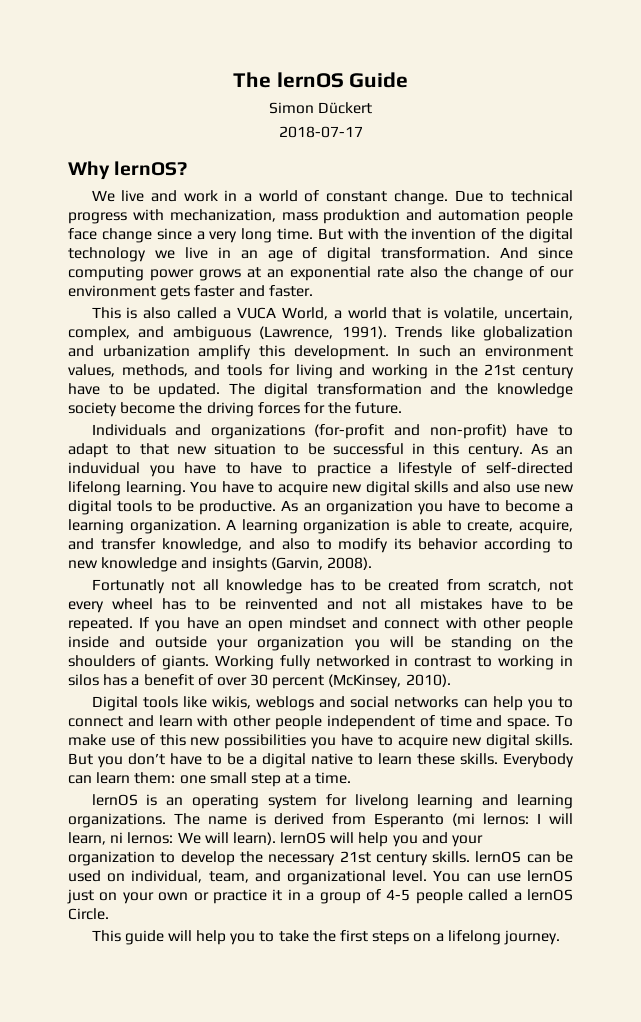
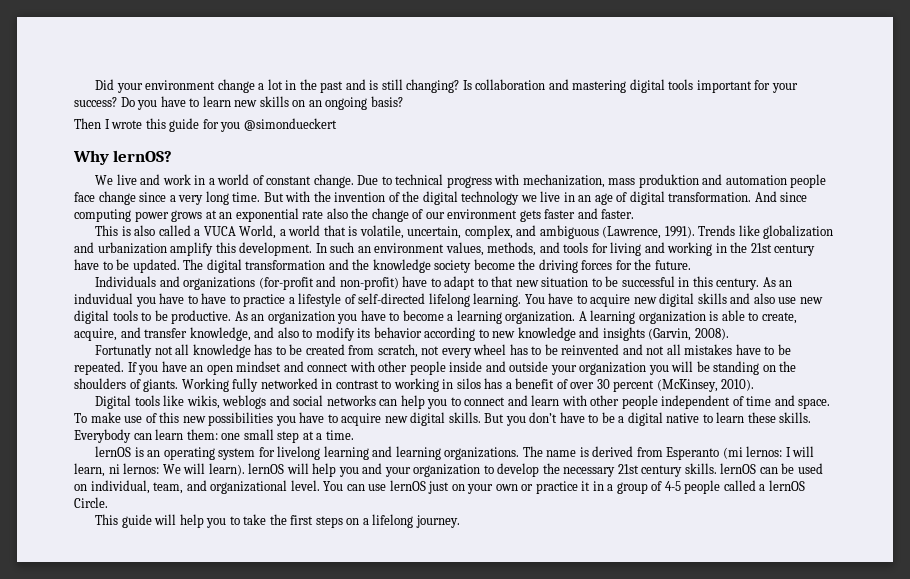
- The lernOS Guide
- Simon Dückert
- 2018-07-17
+ Did your environment change a lot in the past and is still changing? Is collaboration and mastering digital tools important for your success? Do you have to learn new skills on an ongoing basis?
+ Then I wrote this guide for you @simondueckert

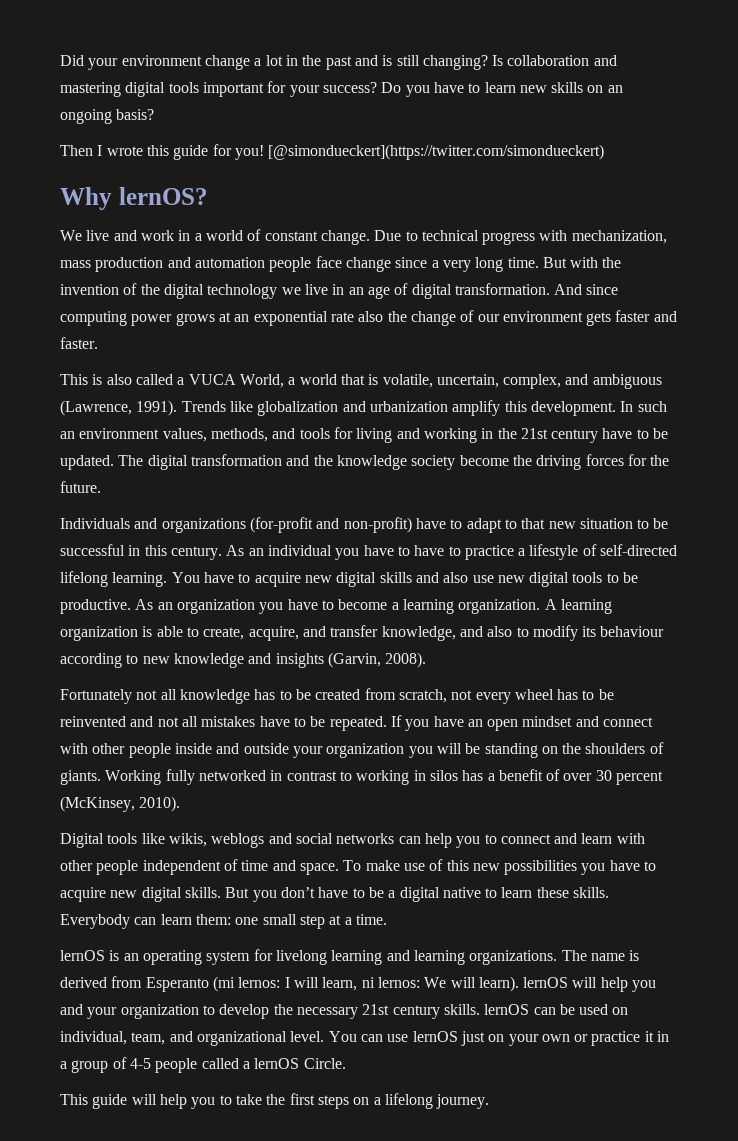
- Then I wrote this guide for you @simondueckert
+ Then I wrote this guide for you! [@simondueckert](https://twitter.com/simondueckert)
- Due to technical progress with mechanization, mass produktion and automation people face change since a very long time.
+ Due to technical progress with mechanization, mass production and automation people face change since a very long time.
- As an induvidual you have to have to practice a lifestyle of self-directed lifelong learning.
+ As an individual you have to have to practice a lifestyle of self-directed lifelong learning.
- A learning organization is able to create, acquire, and transfer knowledge, and also to modify its behavior according to new knowledge and insights (Garvin, 2008).
+ A learning organization is able to create, acquire, and transfer knowledge, and also to modify its behaviour according to new knowledge and insights (Garvin, 2008).
- Fortunatly not all knowledge has to be created from scratch, not every wheel has to be reinvented and not all mistakes have to be repeated.
+ Fortunately not all knowledge has to be created from scratch, not every wheel has to be reinvented and not all mistakes have to be repeated.

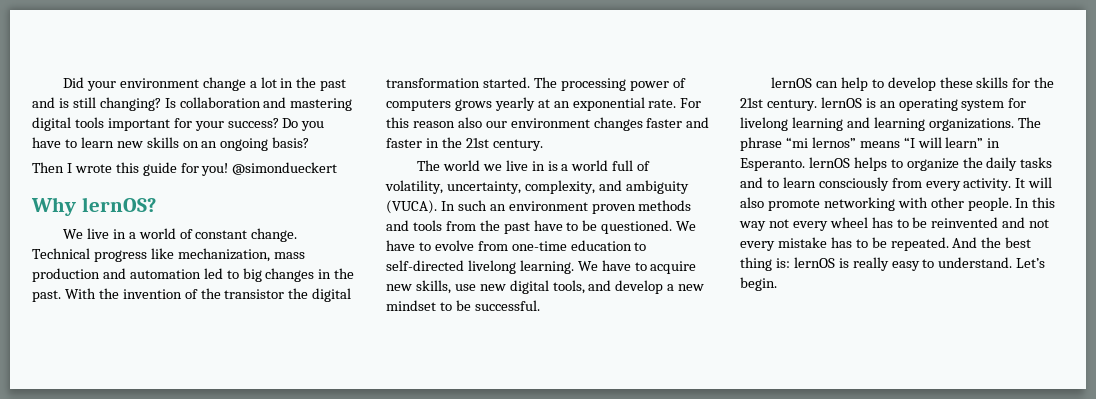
- [@simondueckert](https://twitter.com/simondueckert)
+ @simondueckert
- We live and work in a world of constant change.
+ We live in a world of constant change.
- Due to technical progress with mechanization, mass production and automation people face change since a very long time. But with the invention of the digital technology we live in an age of digital transformation. And since computing power grows at an exponential rate also the change of our environment gets faster and faster.
- This is also called a VUCA World, a world that is volatile, uncertain, complex, and ambiguous (Lawrence, 1991). Trends like globalization and urbanization amplify this development. In such an environment values, methods, and tools for living and working in the 21st century have to be updated. The digital transformation and the knowledge society become the driving forces for the future.
- Individuals and organizations (for-profit and non-profit) have to adapt to that new situation to be successful in this century. As an individual you have to have to practice a lifestyle of self-directed lifelong learning. You have to acquire new digital skills and also use new digital tools to be productive. As an organization you have to become a learning organization. A learning organization is able to create, acquire, and transfer knowledge, and also to modify its behaviour according to new knowledge and insights (Garvin, 2008).
- Fortunately not all knowledge has to be created from scratch, not every wheel has to be reinvented and not all mistakes have to be repeated. If you have an open mindset and connect with other people inside and outside your organization you will be standing on the shoulders of giants. Working fully networked in contrast to working in silos has a benefit of over 30 percent (McKinsey, 2010).
- Digital tools like wikis, weblogs and social networks can help you to connect and learn with other people independent of time and space. To make use of this new possibilities you have to acquire new digital skills. But you don’t have to be a digital native to learn these skills. Everybody can learn them: one small step at a time.
- lernOS is an operating system for livelong learning and learning organizations.
+ Technical progress like mechanization, mass production and automation led to big changes in the past. With the invention of the transistor the digital transformation started. The processing power of computers grows yearly at an exponential rate. For this reason also our environment changes faster and faster in the 21st century.
+ The world we live in is a world full of volatility, uncertainty, complexity, and ambiguity (VUCA). In such an environment proven methods and tools from the past have to be questioned. We have to evolve from one-time education to self-directed livelong learning. We have to acquire new skills, use new digital tools, and develop a new mindset to be successful.
+ lernOS can help to develop these skills for the 21st century. lernOS is an operating system for livelong learning and learning organizations.
- The name is derived from Esperanto (mi lernos: I will learn, ni lernos: We will learn). lernOS will help you and your organization to develop the necessary 21st century skills. lernOS can be used on individual, team, and organizational level. You can use lernOS just on your own or practice it in a group of 4-5 people called a lernOS Circle.
- This guide will help you to take the first steps on a lifelong journey.
+ The phrase “mi lernos” means “I will learn” in Esperanto. lernOS helps to organize the daily tasks and to learn consciously from every activity. It will also promote networking with other people. In this way not every wheel has to be reinvented and not every mistake has to be repeated. And the best thing is: lernOS is really easy to understand. Let’s begin.

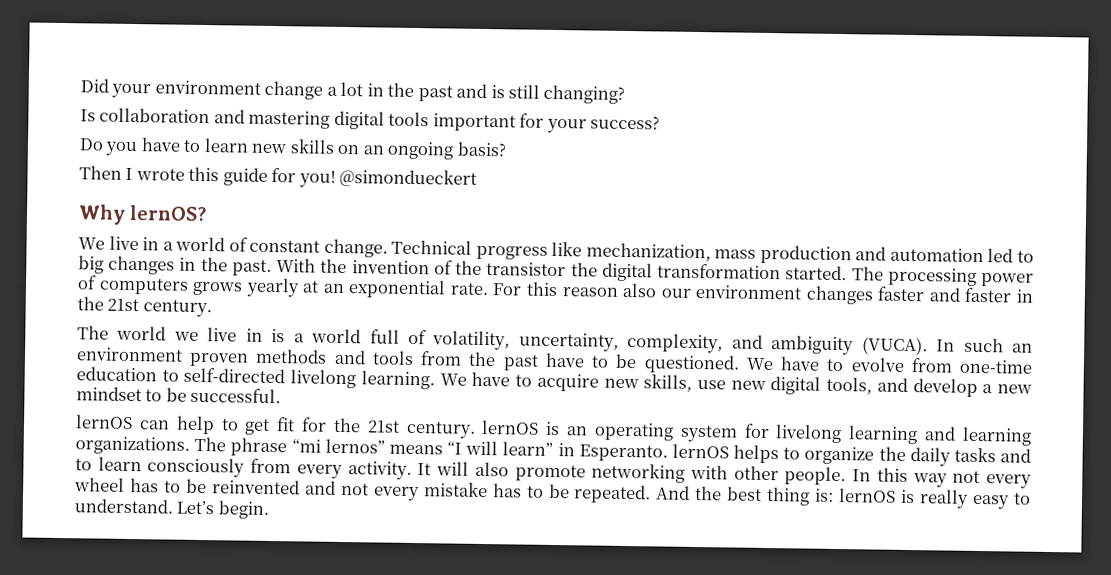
- Did your environment change a lot in the past and is still changing? Is collaboration and mastering digital tools important for your success? Do you have to learn new skills on an ongoing basis?
+ Did your environment change a lot in the past and is still changing?
+ Is collaboration and mastering digital tools important for your success?
+ Do you have to learn new skills on an ongoing basis?
- lernOS can help to develop these skills for the 21st century. lernOS is an operating system for livelong learning and learning organizations.
+ lernOS can help to get fit for the 21st century. lernOS is an operating system for livelong learning and learning organizations.

